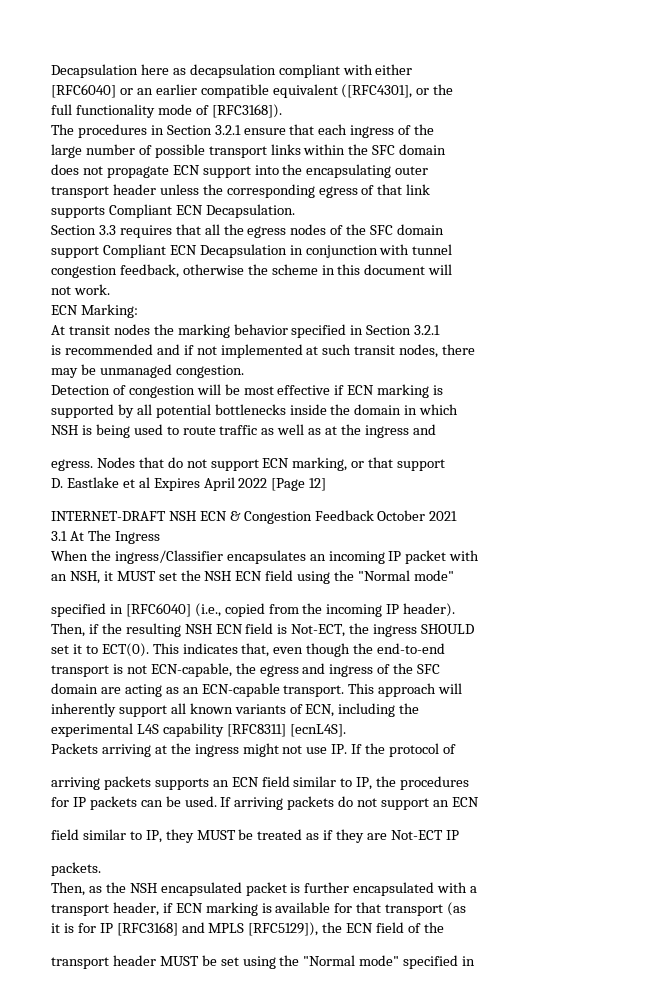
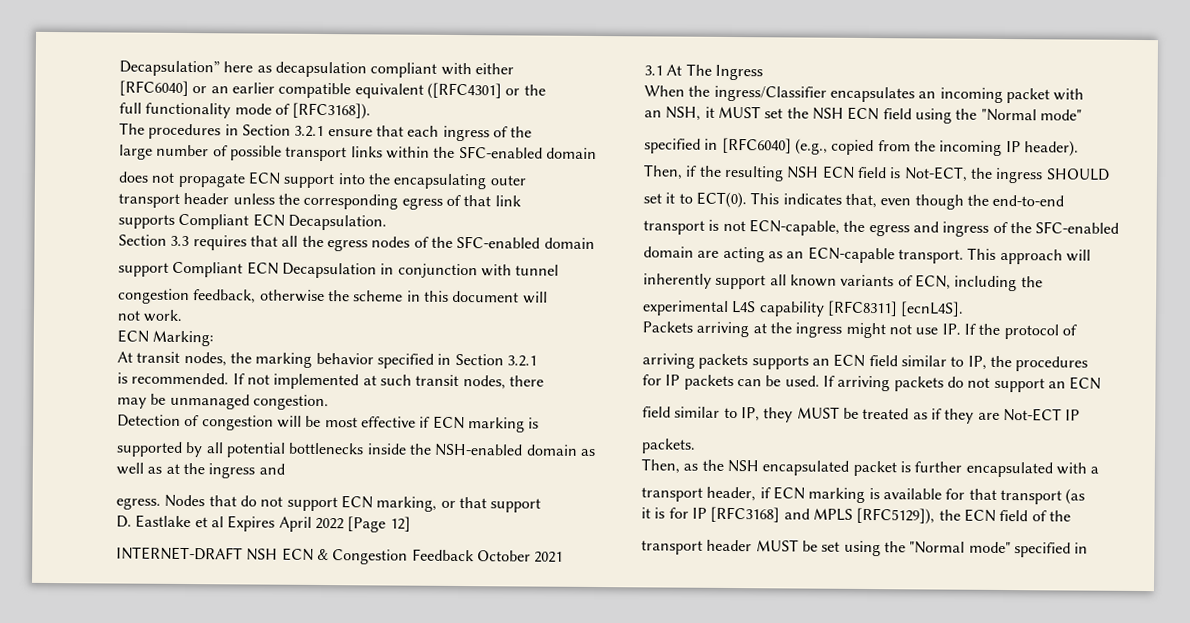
- Decapsulation here as decapsulation compliant with either
+ Decapsulation” here as decapsulation compliant with either
- [RFC6040] or an earlier compatible equivalent ([RFC4301], or the
+ [RFC6040] or an earlier compatible equivalent ([RFC4301] or the
- large number of possible transport links within the SFC domain
+ large number of possible transport links within the SFC-enabled domain
- Section 3.3 requires that all the egress nodes of the SFC domain
+ Section 3.3 requires that all the egress nodes of the SFC-enabled domain
- At transit nodes the marking behavior specified in Section 3.2.1
+ At transit nodes, the marking behavior specified in Section 3.2.1
- is recommended and if not implemented at such transit nodes, there
+ is recommended. If not implemented at such transit nodes, there
- supported by all potential bottlenecks inside the domain in which
- NSH is being used to route traffic as well as at the ingress and
+ supported by all potential bottlenecks inside the NSH-enabled domain as well as at the ingress and
- When the ingress/Classifier encapsulates an incoming IP packet with
+ When the ingress/Classifier encapsulates an incoming packet with
- specified in [RFC6040] (i.e., copied from the incoming IP header).
+ specified in [RFC6040] (e.g., copied from the incoming IP header).
- transport is not ECN-capable, the egress and ingress of the SFC
+ transport is not ECN-capable, the egress and ingress of the SFC-enabled

